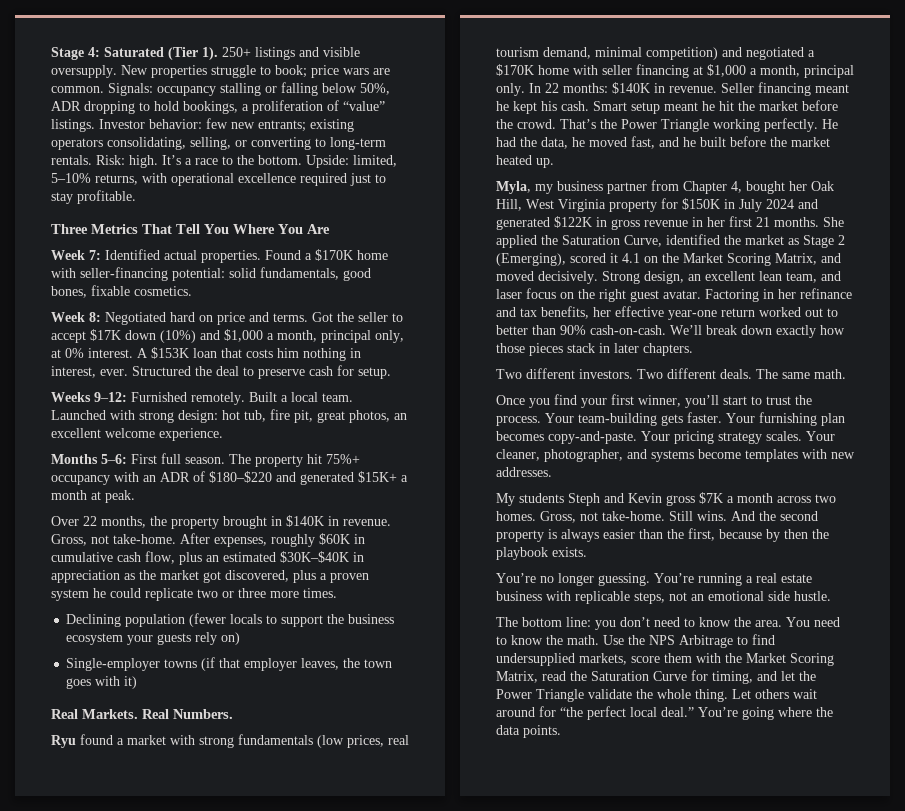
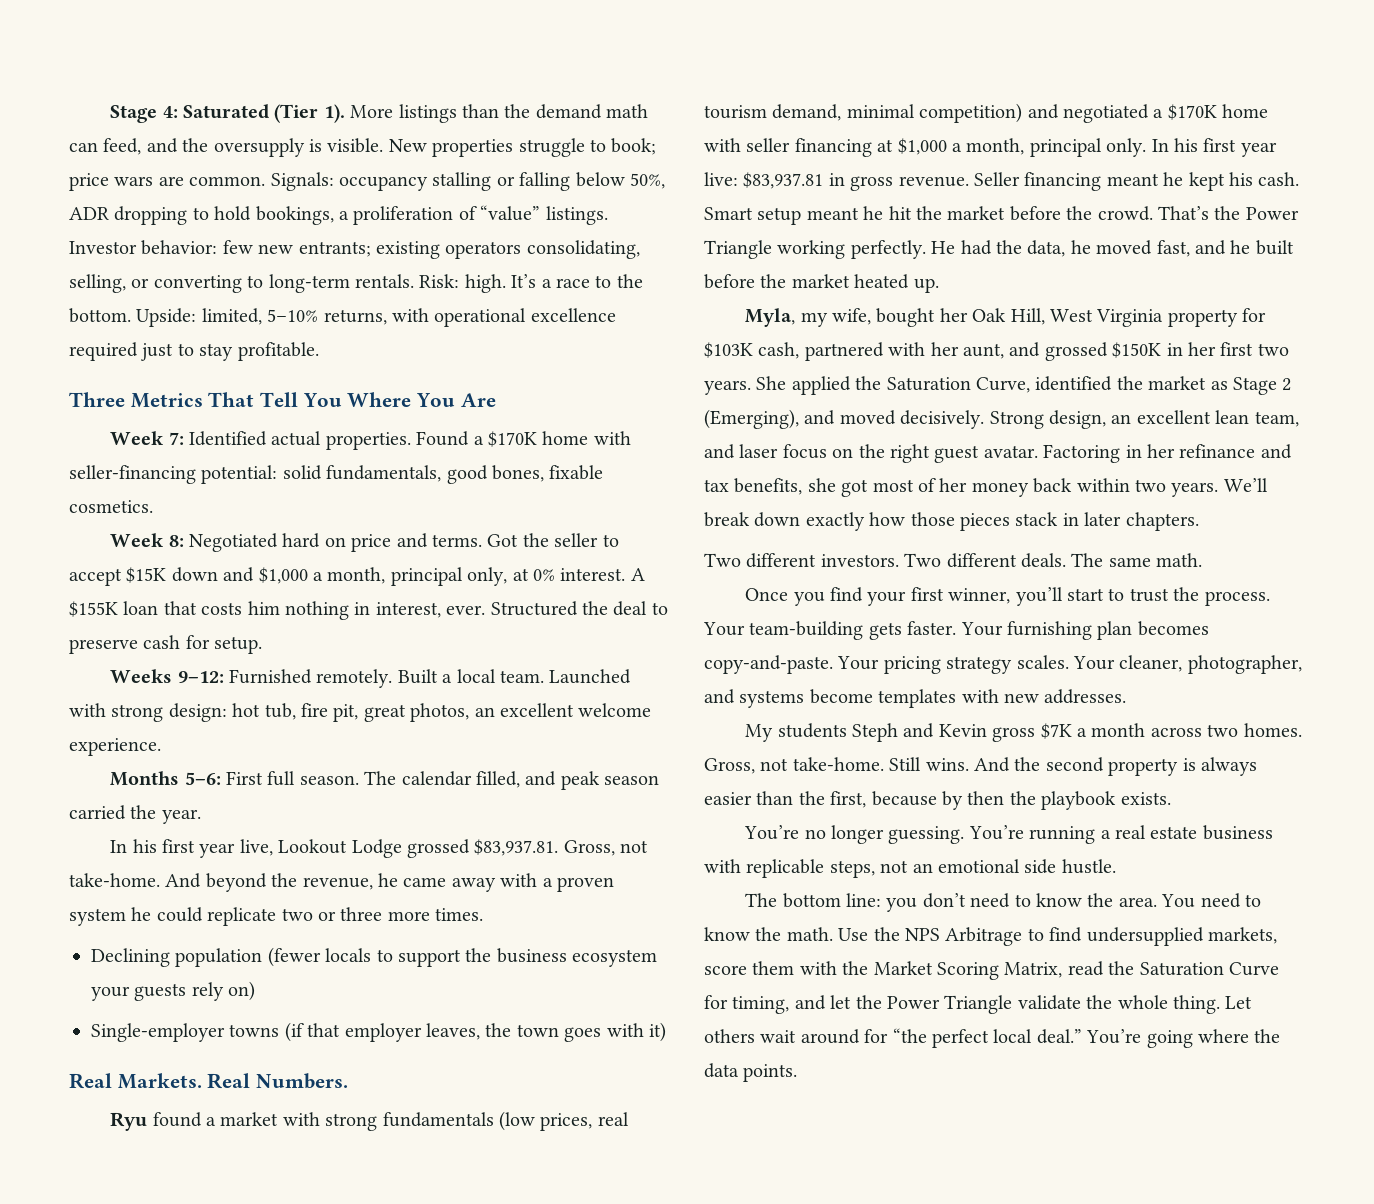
- 250+ listings and visible oversupply.
+ More listings than the demand math can feed, and the oversupply is visible.
- Got the seller to accept $17K down (10%) and $1,000 a month, principal only, at 0% interest.
+ Got the seller to accept $15K down and $1,000 a month, principal only, at 0% interest.
- A $153K loan that costs him nothing in interest, ever.
+ A $155K loan that costs him nothing in interest, ever.
- The property hit 75%+ occupancy with an ADR of $180–$220 and generated $15K+ a month at peak.
- Over 22 months, the property brought in $140K in revenue. Gross, not take-home. After expenses, roughly $60K in cumulative cash flow, plus an estimated $30K–$40K in appreciation as the market got discovered, plus a proven system he could replicate two or three more times.
+ The calendar filled, and peak season carried the year.
+ In his first year live, Lookout Lodge grossed $83,937.81. Gross, not take-home. And beyond the revenue, he came away with a proven system he could replicate two or three more times.
- In 22 months: $140K in revenue.
+ In his first year live: $83,937.81 in gross revenue.
- Myla, my business partner from Chapter 4, bought her Oak Hill, West Virginia property for $150K in July 2024 and generated $122K in gross revenue in her first 21 months.
+ Myla, my wife, bought her Oak Hill, West Virginia property for $103K cash, partnered with her aunt, and grossed $150K in her first two years.
- She applied the Saturation Curve, identified the market as Stage 2 (Emerging), scored it 4.1 on the Market Scoring Matrix, and moved decisively.
+ She applied the Saturation Curve, identified the market as Stage 2 (Emerging), and moved decisively.
- Factoring in her refinance and tax benefits, her effective year-one return worked out to better than 90% cash-on-cash.
+ Factoring in her refinance and tax benefits, she got most of her money back within two years.

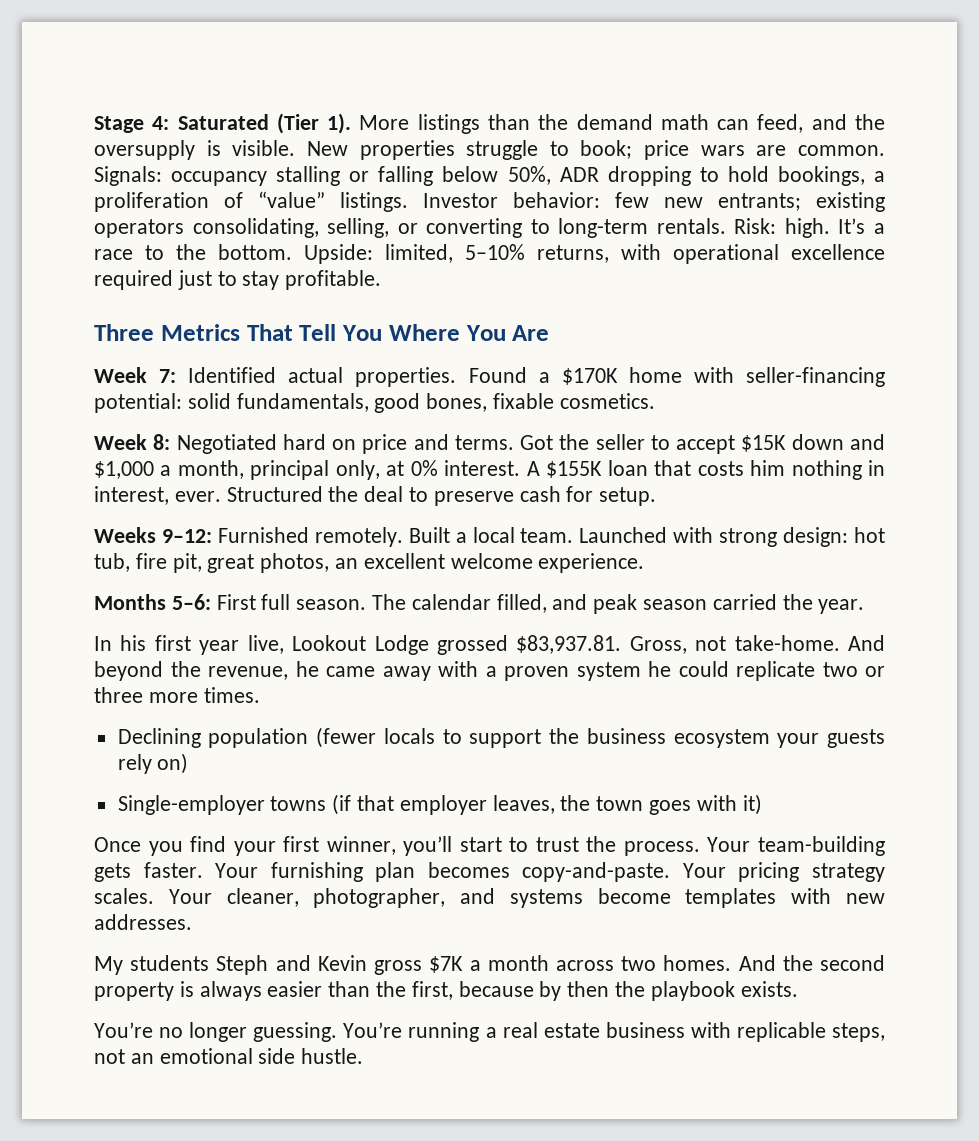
- Real Markets. Real Numbers.
- Ryu found a market with strong fundamentals (low prices, real tourism demand, minimal competition) and negotiated a $170K home with seller financing at $1,000 a month, principal only. In his first year live: $83,937.81 in gross revenue. Seller financing meant he kept his cash. Smart setup meant he hit the market before the crowd. That’s the Power Triangle working perfectly. He had the data, he moved fast, and he built before the market heated up.
- Myla, my wife, bought her Oak Hill, West Virginia property for $103K cash, partnered with her aunt, and grossed $150K in her first two years. She applied the Saturation Curve, identified the market as Stage 2 (Emerging), and moved decisively. Strong design, an excellent lean team, and laser focus on the right guest avatar. Factoring in her refinance and tax benefits, she got most of her money back within two years. We’ll break down exactly how those pieces stack in later chapters.
- Two different investors. Two different deals. The same math.
- Gross, not take-home. Still wins.
- The bottom line: you don’t need to know the area. You need to know the math. Use the NPS Arbitrage to find undersupplied markets, score them with the Market Scoring Matrix, read the Saturation Curve for timing, and let the Power Triangle validate the whole thing. Let others wait around for “the perfect local deal.” You’re going where the data points.

